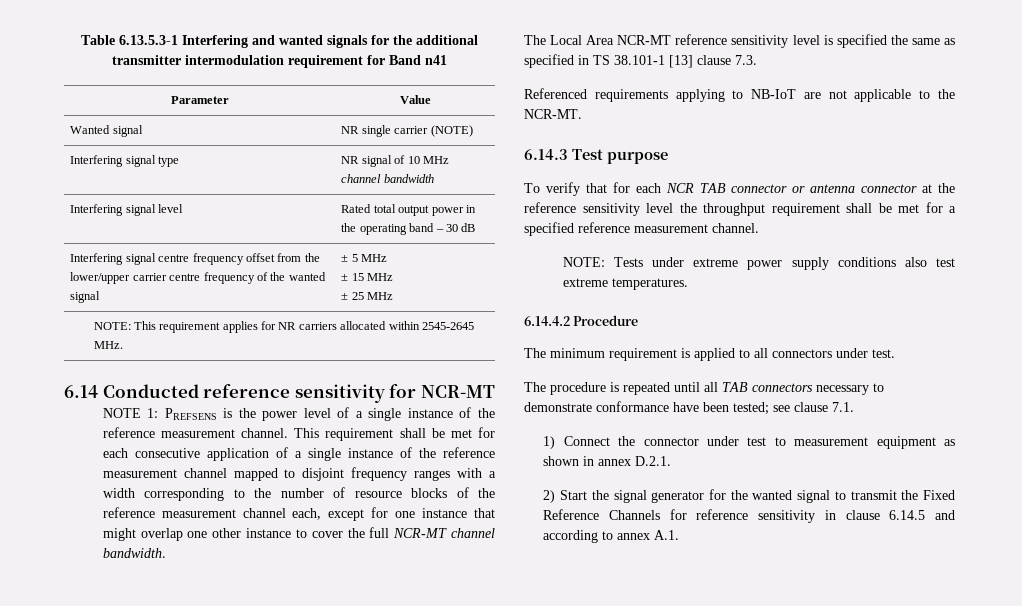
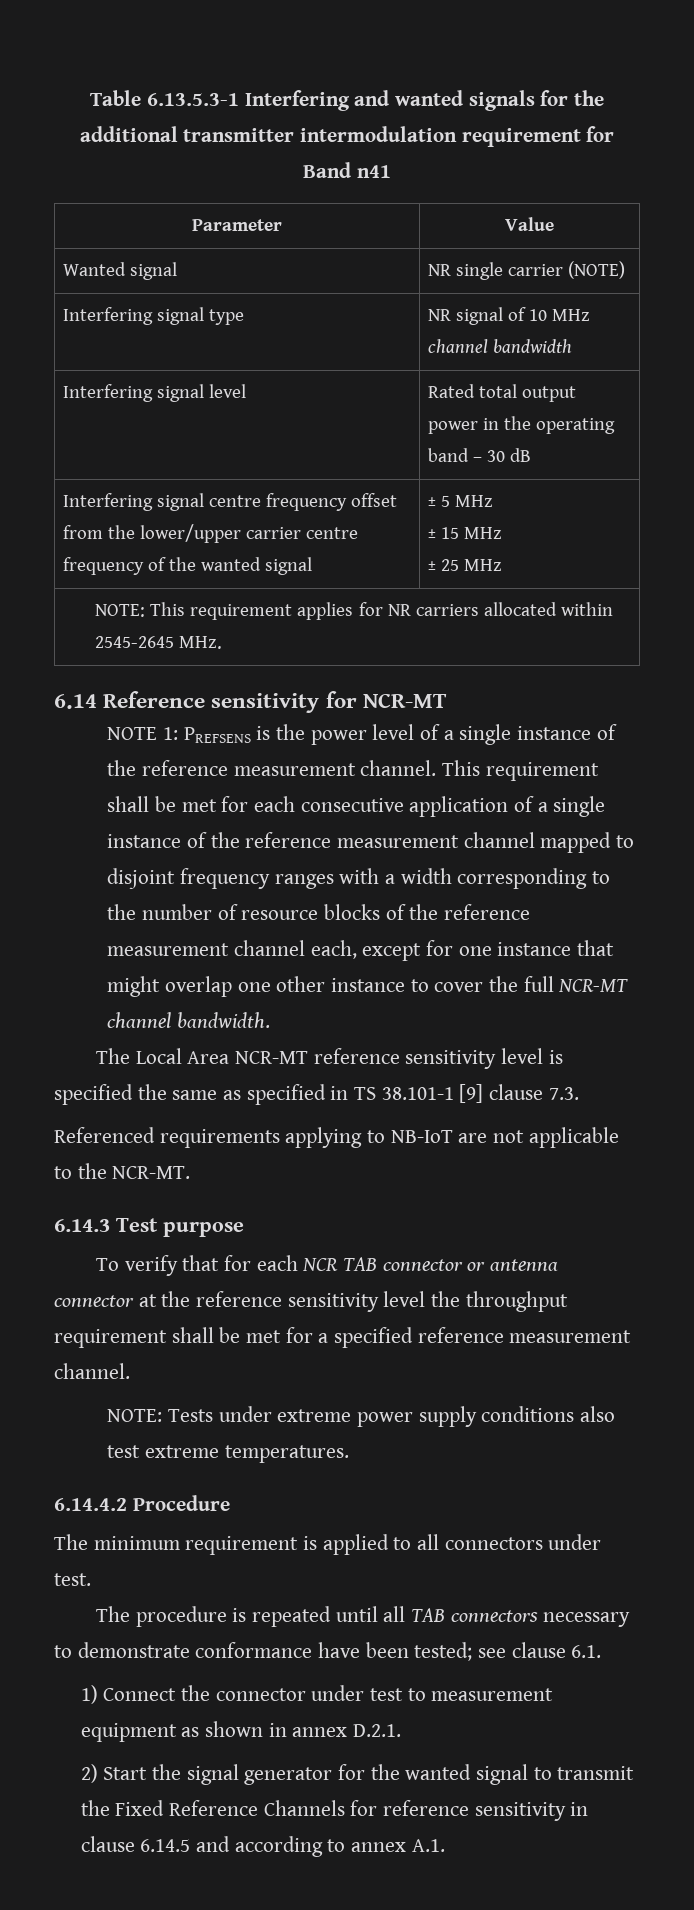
- 6.14 Conducted reference sensitivity for NCR-MT
+ 6.14 Reference sensitivity for NCR-MT
- The Local Area NCR-MT reference sensitivity level is specified the same as specified in TS 38.101-1 [13] clause 7.3.
+ The Local Area NCR-MT reference sensitivity level is specified the same as specified in TS 38.101-1 [9] clause 7.3.
- The procedure is repeated until all TAB connectors necessary to demonstrate conformance have been tested; see clause 7.1.
+ The procedure is repeated until all TAB connectors necessary to demonstrate conformance have been tested; see clause 6.1.

